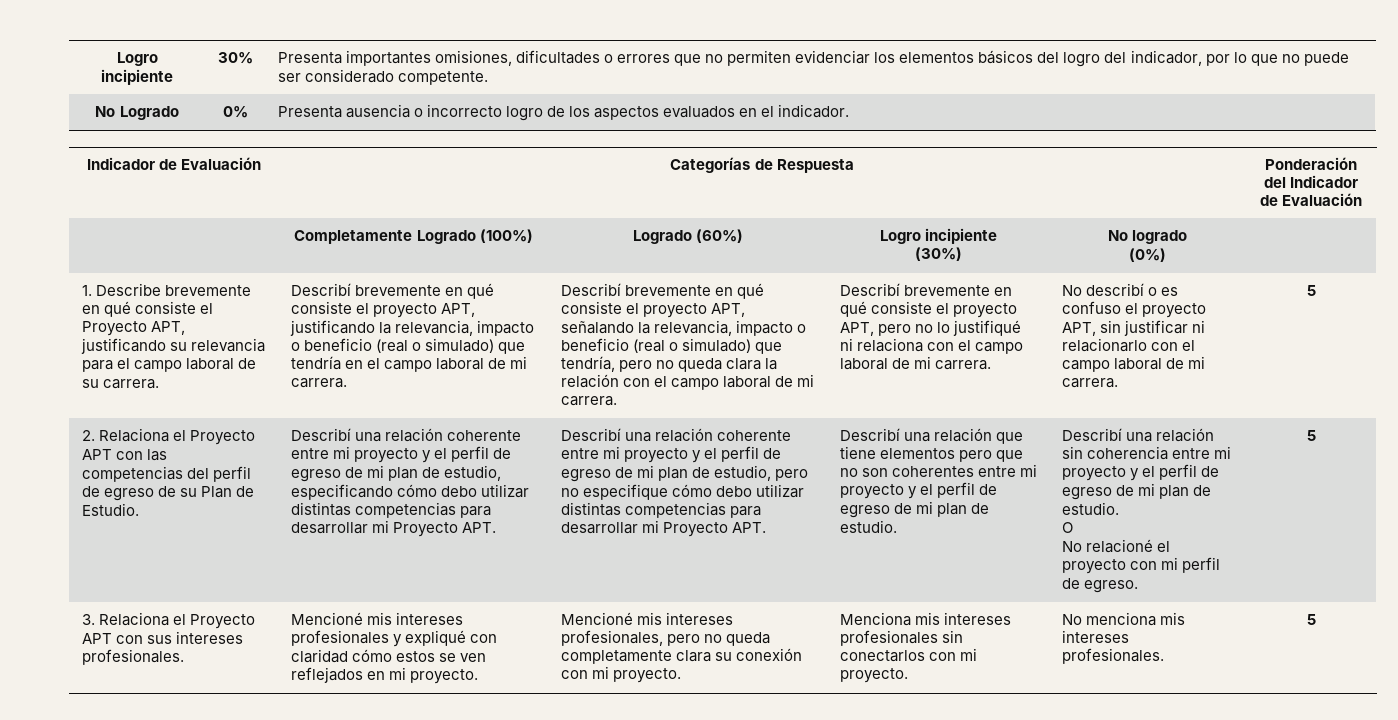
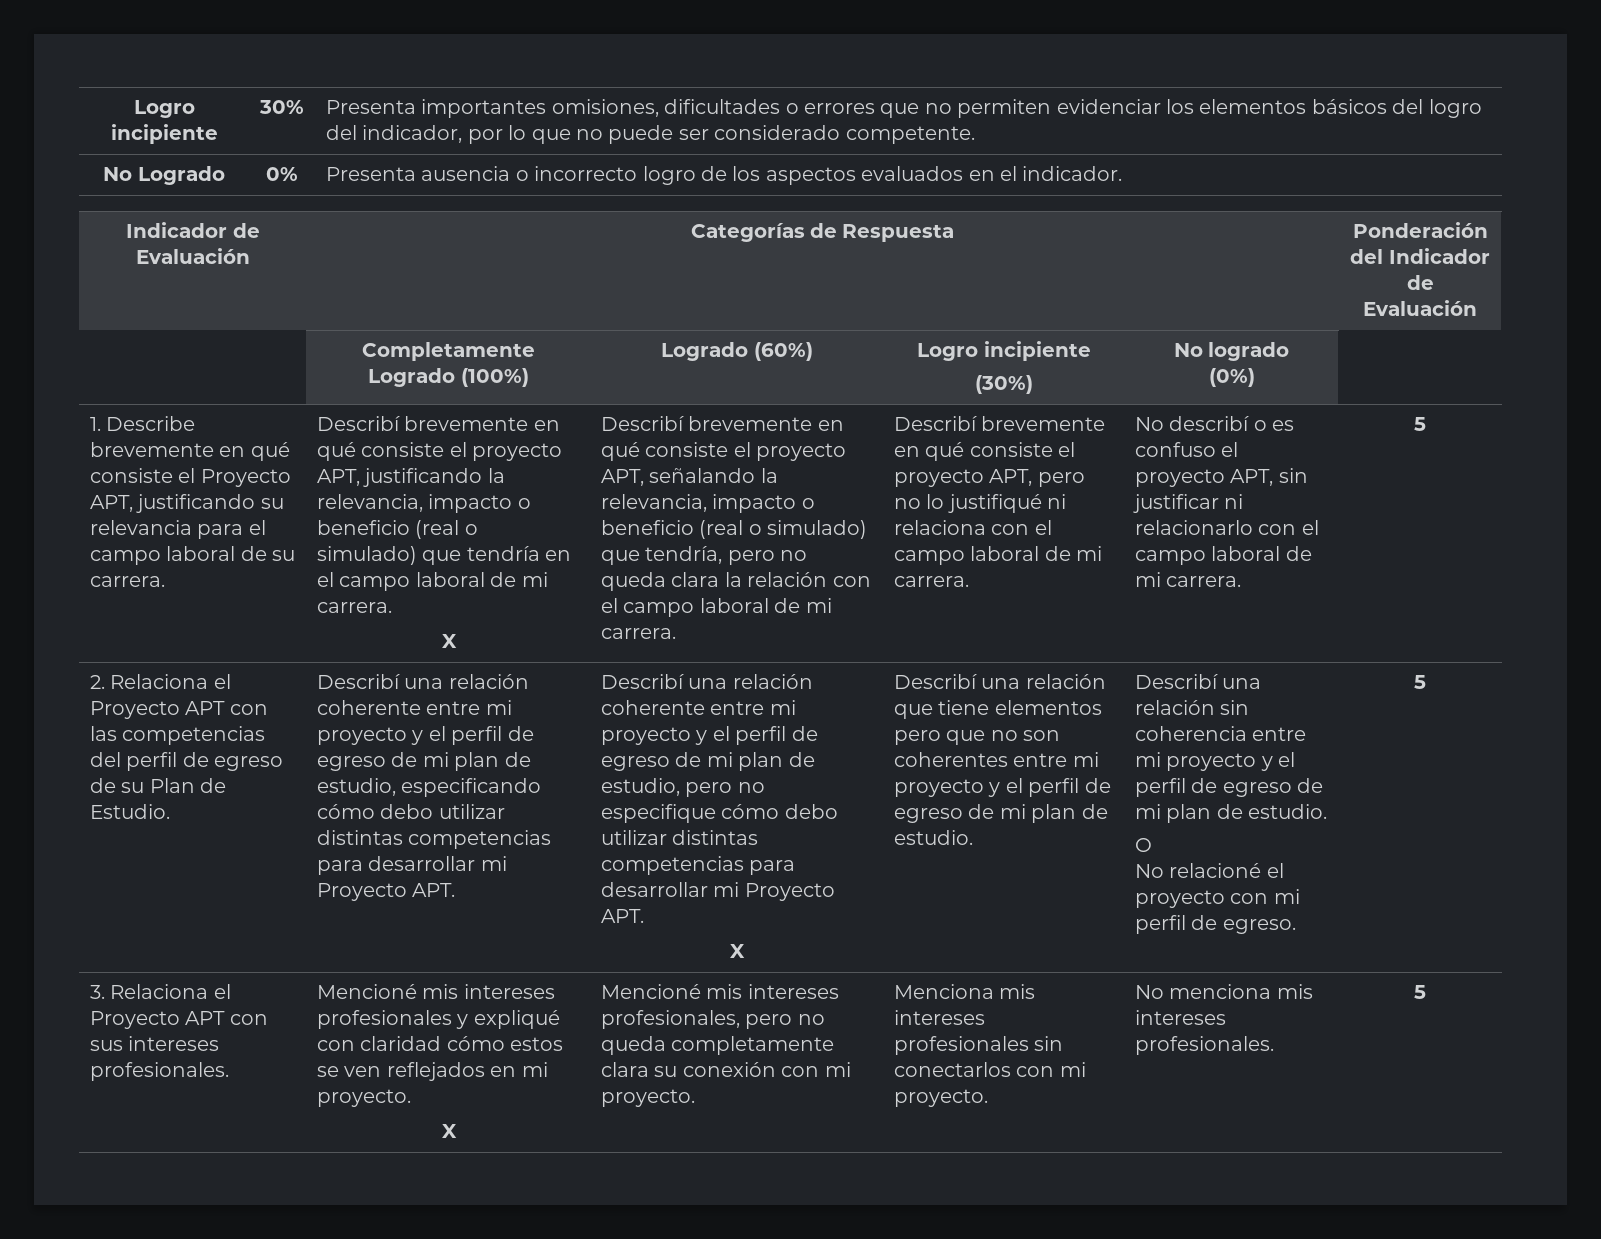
  Describí brevemente en qué consiste el proyecto APT, justificando la relevancia, impacto o beneficio (real o simulado) que tendría en el campo laboral de mi carrera.
+ X
  Describí una relación coherente entre mi proyecto y el perfil de egreso de mi plan de estudio, pero no especifique cómo debo utilizar distintas competencias para desarrollar mi Proyecto APT.
+ X
  Mencioné mis intereses profesionales y expliqué con claridad cómo estos se ven reflejados en mi proyecto.
+ X

